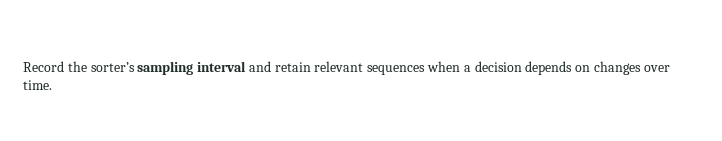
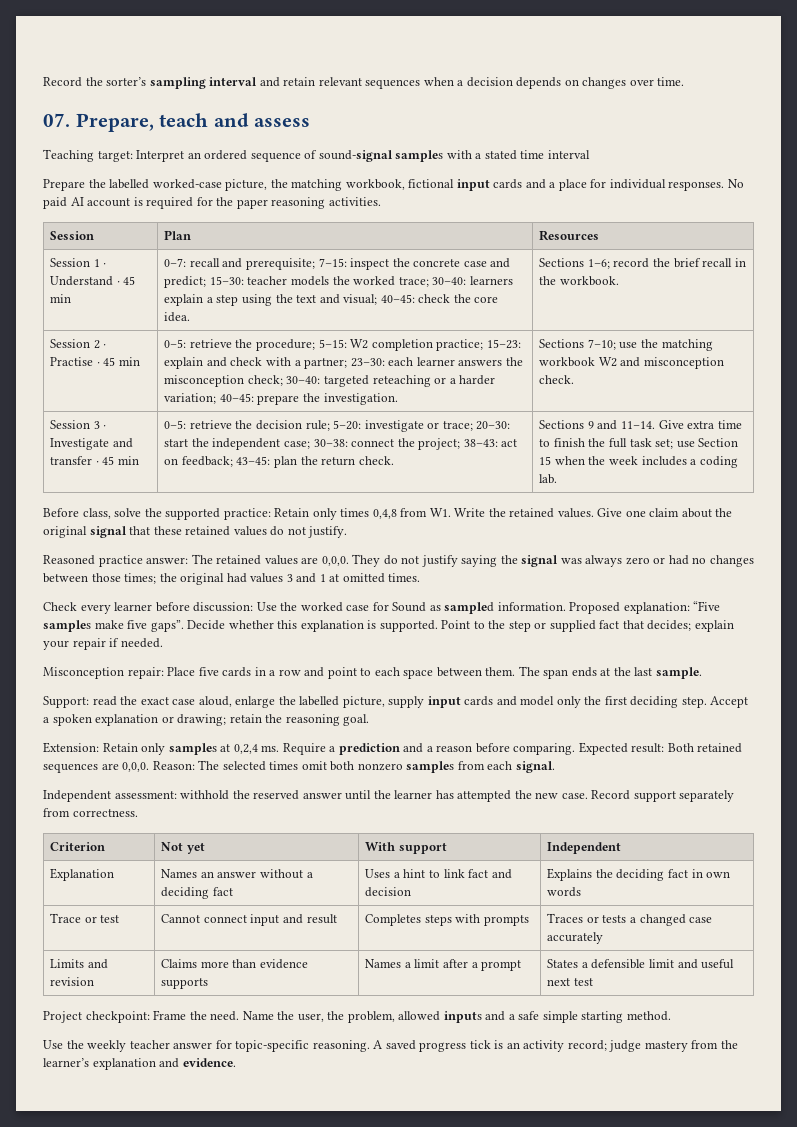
+ 07. Prepare, teach and assess
+ Teaching target: Interpret an ordered sequence of sound-signal samples with a stated time interval
+ Prepare the labelled worked-case picture, the matching workbook, fictional input cards and a place for individual responses. No paid AI account is required for the paper reasoning activities.
+ Session | Plan | Resources
+ Session 1 · Understand · 45 min | 0–7: recall and prerequisite; 7–15: inspect the concrete case and predict; 15–30: teacher models the worked trace; 30–40: learners explain a step using the text and visual; 40–45: check the core idea. | Sections 1–6; record the brief recall in the workbook.
+ Session 2 · Practise · 45 min | 0–5: retrieve the procedure; 5–15: W2 completion practice; 15–23: explain and check with a partner; 23–30: each learner answers the misconception check; 30–40: targeted reteaching or a harder variation; 40–45: prepare the investigation. | Sections 7–10; use the matching workbook W2 and misconception check.
+ Session 3 · Investigate and transfer · 45 min | 0–5: retrieve the decision rule; 5–20: investigate or trace; 20–30: start the independent case; 30–38: connect the project; 38–43: act on feedback; 43–45: plan the return check. | Sections 9 and 11–14. Give extra time to finish the full task set; use Section 15 when the week includes a coding lab.
+ Before class, solve the supported practice: Retain only times 0,4,8 from W1. Write the retained values. Give one claim about the original signal that these retained values do not justify.
+ Reasoned practice answer: The retained values are 0,0,0. They do not justify saying the signal was always zero or had no changes between those times; the original had values 3 and 1 at omitted times.
+ Check every learner before discussion: Use the worked case for Sound as sampled information. Proposed explanation: “Five samples make five gaps”. Decide whether this explanation is supported. Point to the step or supplied fact that decides; explain your repair if needed.
+ Misconception repair: Place five cards in a row and point to each space between them. The span ends at the last sample.
+ Support: read the exact case aloud, enlarge the labelled picture, supply input cards and model only the first deciding step. Accept a spoken explanation or drawing; retain the reasoning goal.
+ Extension: Retain only samples at 0,2,4 ms. Require a prediction and a reason before comparing. Expected result: Both retained sequences are 0,0,0. Reason: The selected times omit both nonzero samples from each signal.
+ Independent assessment: withhold the reserved answer until the learner has attempted the new case. Record support separately from correctness.
+ Criterion | Not yet | With support | Independent
+ Explanation | Names an answer without a deciding fact | Uses a hint to link fact and decision | Explains the deciding fact in own words
+ Trace or test | Cannot connect input and result | Completes steps with prompts | Traces or tests a changed case accurately
+ Limits and revision | Claims more than evidence supports | Names a limit after a prompt | States a defensible limit and useful next test
+ Project checkpoint: Frame the need. Name the user, the problem, allowed inputs and a safe simple starting method.
+ Use the weekly teacher answer for topic-specific reasoning. A saved progress tick is an activity record; judge mastery from the learner’s explanation and evidence.

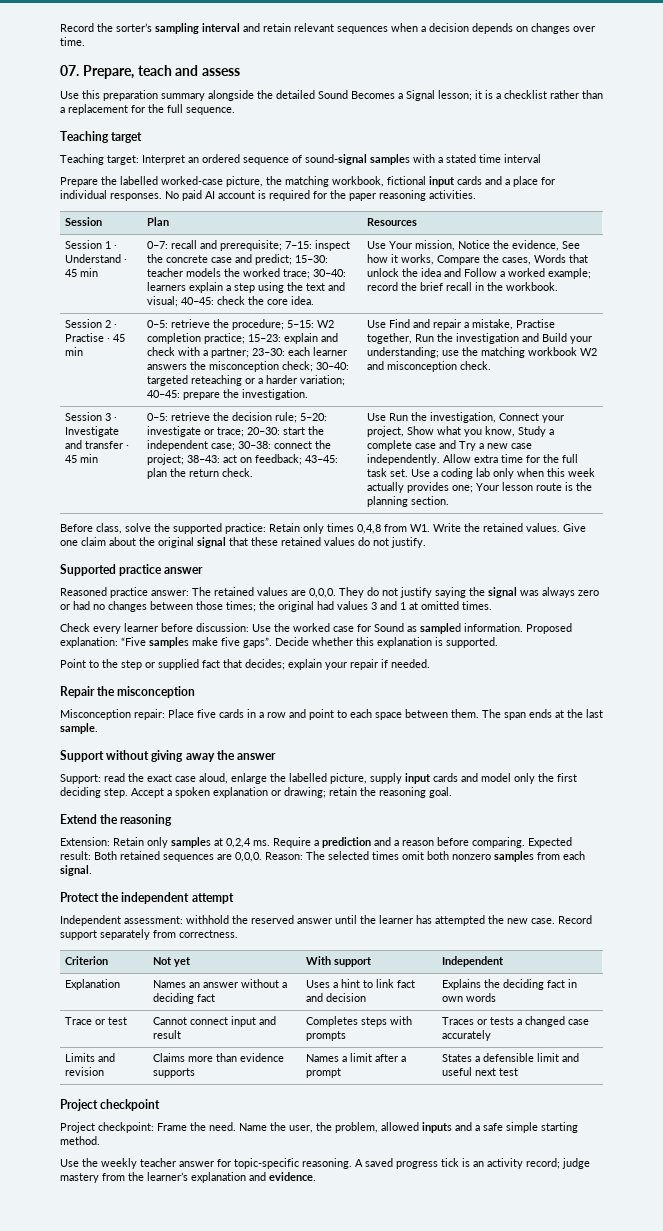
+ Use this preparation summary alongside the detailed Sound Becomes a Signal lesson; it is a checklist rather than a replacement for the full sequence.
+ Teaching target
- Sections 1–6; record the brief recall in the workbook.
+ Use Your mission, Notice the evidence, See how it works, Compare the cases, Words that unlock the idea and Follow a worked example; record the brief recall in the workbook.
- Sections 7–10; use the matching workbook W2 and misconception check.
+ Use Find and repair a mistake, Practise together, Run the investigation and Build your understanding; use the matching workbook W2 and misconception check.
- Sections 9 and 11–14. Give extra time to finish the full task set; use Section 15 when the week includes a coding lab.
+ Use Run the investigation, Connect your project, Show what you know, Study a complete case and Try a new case independently. Allow extra time for the full task set. Use a coding lab only when this week actually provides one; Your lesson route is the planning section.
+ Supported practice answer
- Decide whether this explanation is supported. Point to the step or supplied fact that decides; explain your repair if needed.
+ Decide whether this explanation is supported.
+ Point to the step or supplied fact that decides; explain your repair if needed.
+ Repair the misconception
+ Support without giving away the answer
+ Extend the reasoning
+ Protect the independent attempt
+ Project checkpoint

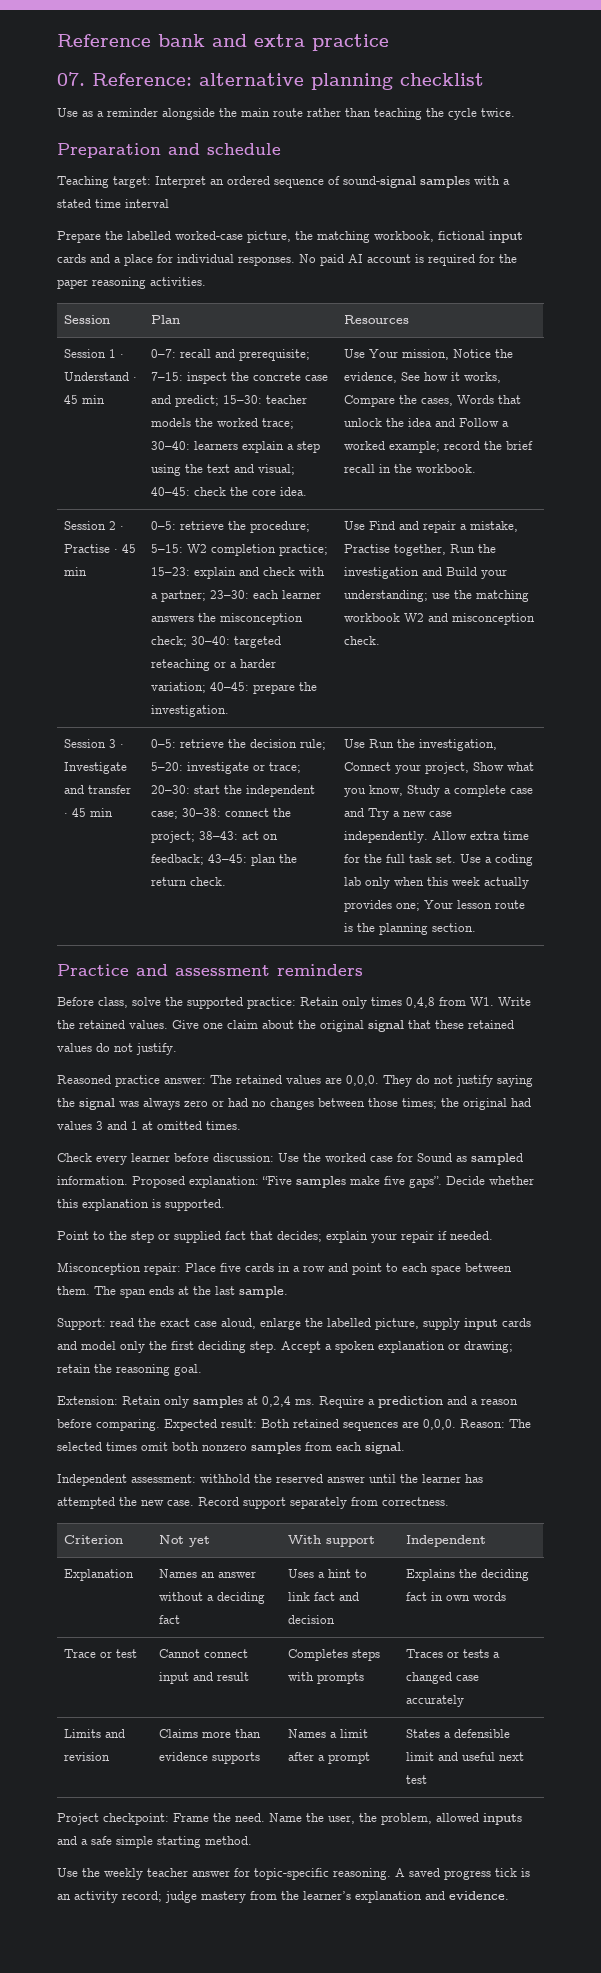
- Record the sorter’s sampling interval and retain relevant sequences when a decision depends on changes over time.
- 07. Prepare, teach and assess
- Use this preparation summary alongside the detailed Sound Becomes a Signal lesson; it is a checklist rather than a replacement for the full sequence.
- Teaching target
+ Reference bank and extra practice
+ 07. Reference: alternative planning checklist
+ Use as a reminder alongside the main route rather than teaching the cycle twice.
+ Preparation and schedule
+ Practice and assessment reminders
- Supported practice answer
- Repair the misconception
- Support without giving away the answer
- Extend the reasoning
- Protect the independent attempt
- Project checkpoint

